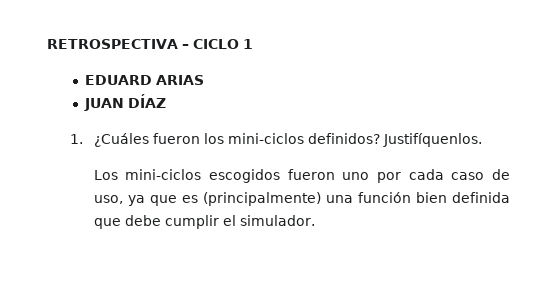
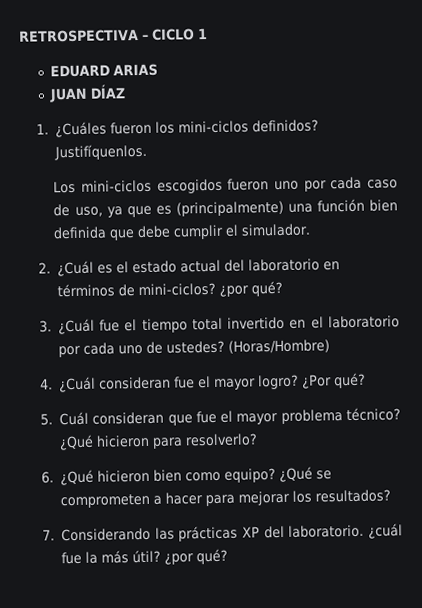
+ 2. ¿Cuál es el estado actual del laboratorio en términos de mini-ciclos? ¿por qué?
+ 3. ¿Cuál fue el tiempo total invertido en el laboratorio por cada uno de ustedes? (Horas/Hombre)
+ 4. ¿Cuál consideran fue el mayor logro? ¿Por qué?
+ 5. Cuál consideran que fue el mayor problema técnico? ¿Qué hicieron para resolverlo?
+ 6. ¿Qué hicieron bien como equipo? ¿Qué se comprometen a hacer para mejorar los resultados?
+ 7. Considerando las prácticas XP del laboratorio. ¿cuál fue la más útil? ¿por qué?

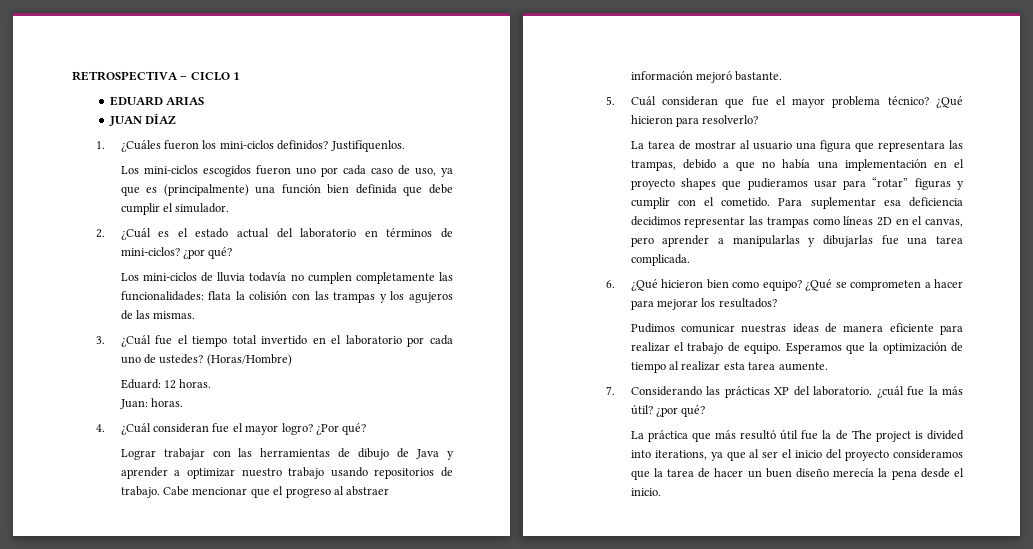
+ Los mini-ciclos de lluvia todavía no cumplen completamente las funcionalidades: flata la colisión con las trampas y los agujeros de las mismas.
+ Eduard: 12 horas.
+ Juan: horas.
+ Lograr trabajar con las herramientas de dibujo de Java y aprender a optimizar nuestro trabajo usando repositorios de trabajo. Cabe mencionar que el progreso al abstraer información mejoró bastante.
+ La tarea de mostrar al usuario una figura que representara las trampas, debido a que no había una implementación en el proyecto shapes que pudieramos usar para “rotar” figuras y cumplir con el cometido. Para suplementar esa deficiencia decidimos representar las trampas como líneas 2D en el canvas, pero aprender a manipularlas y dibujarlas fue una tarea complicada.
+ Pudimos comunicar nuestras ideas de manera eficiente para realizar el trabajo de equipo. Esperamos que la optimización de tiempo al realizar esta tarea aumente.
+ La práctica que más resultó útil fue la de The project is divided into iterations, ya que al ser el inicio del proyecto consideramos que la tarea de hacer un buen diseño merecía la pena desde el inicio.

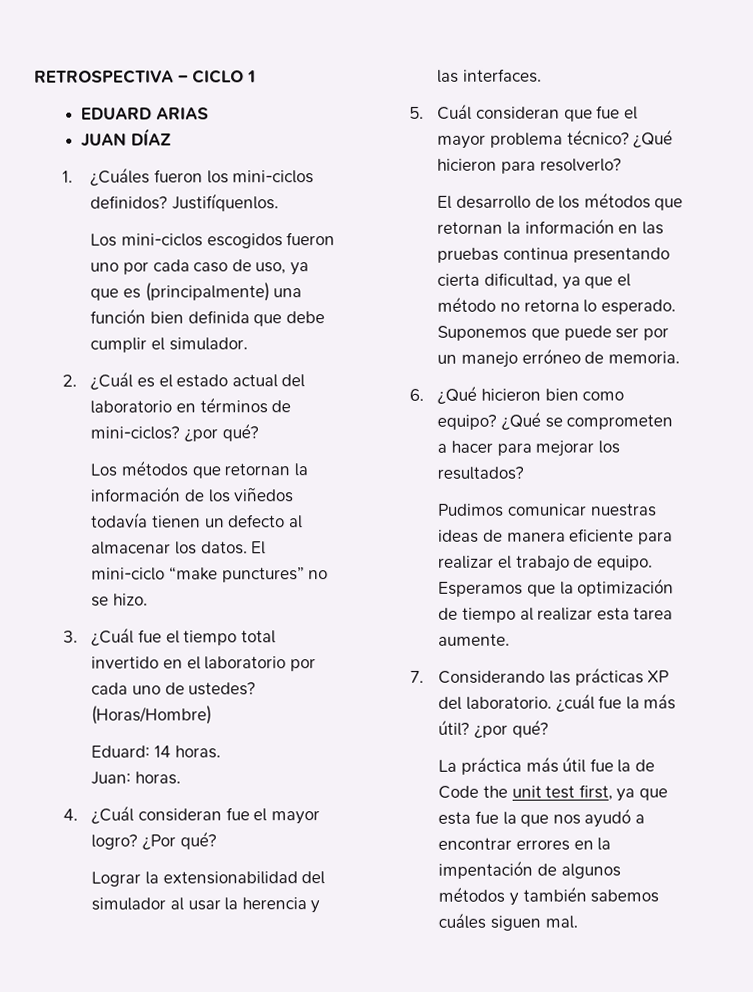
- Los mini-ciclos de lluvia todavía no cumplen completamente las funcionalidades: flata la colisión con las trampas y los agujeros de las mismas.
+ Los métodos que retornan la información de los viñedos todavía tienen un defecto al almacenar los datos. El mini-ciclo “make punctures” no se hizo.
- Eduard: 12 horas.
+ Eduard: 14 horas.
- Lograr trabajar con las herramientas de dibujo de Java y aprender a optimizar nuestro trabajo usando repositorios de trabajo. Cabe mencionar que el progreso al abstraer información mejoró bastante.
+ Lograr la extensionabilidad del simulador al usar la herencia y las interfaces.
- La tarea de mostrar al usuario una figura que representara las trampas, debido a que no había una implementación en el proyecto shapes que pudieramos usar para “rotar” figuras y cumplir con el cometido. Para suplementar esa deficiencia decidimos representar las trampas como líneas 2D en el canvas, pero aprender a manipularlas y dibujarlas fue una tarea complicada.
+ El desarrollo de los métodos que retornan la información en las pruebas continua presentando cierta dificultad, ya que el método no retorna lo esperado. Suponemos que puede ser por un manejo erróneo de memoria.
- La práctica que más resultó útil fue la de The project is divided into iterations, ya que al ser el inicio del proyecto consideramos que la tarea de hacer un buen diseño merecía la pena desde el inicio.
+ La práctica más útil fue la de Code the unit test first, ya que esta fue la que nos ayudó a encontrar errores en la impentación de algunos métodos y también sabemos cuáles siguen mal.

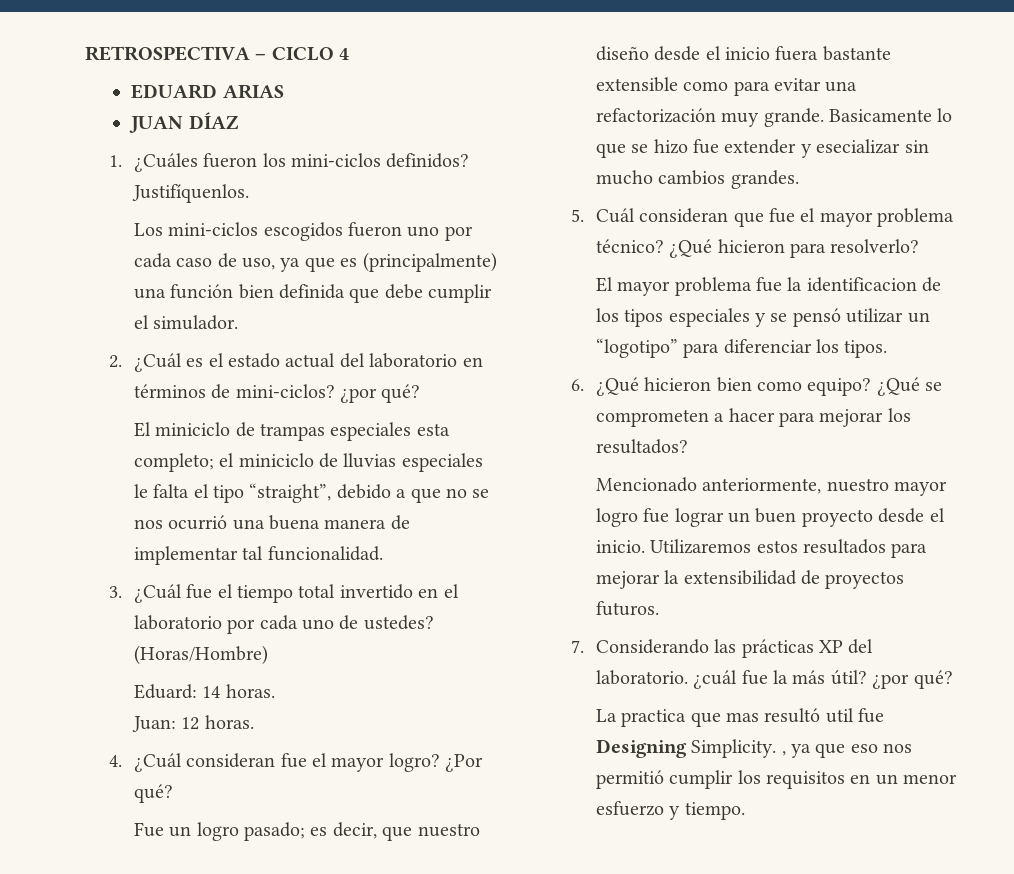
- RETROSPECTIVA – CICLO 1
+ RETROSPECTIVA – CICLO 4
- Los métodos que retornan la información de los viñedos todavía tienen un defecto al almacenar los datos. El mini-ciclo “make punctures” no se hizo.
+ El miniciclo de trampas especiales esta completo; el miniciclo de lluvias especiales le falta el tipo “straight”, debido a que no se nos ocurrió una buena manera de implementar tal funcionalidad.
- Juan: horas.
+ Juan: 12 horas.
- Lograr la extensionabilidad del simulador al usar la herencia y las interfaces.
+ Fue un logro pasado; es decir, que nuestro diseño desde el inicio fuera bastante extensible como para evitar una refactorización muy grande. Basicamente lo que se hizo fue extender y esecializar sin mucho cambios grandes.
- El desarrollo de los métodos que retornan la información en las pruebas continua presentando cierta dificultad, ya que el método no retorna lo esperado. Suponemos que puede ser por un manejo erróneo de memoria.
+ El mayor problema fue la identificacion de los tipos especiales y se pensó utilizar un “logotipo” para diferenciar los tipos.
- Pudimos comunicar nuestras ideas de manera eficiente para realizar el trabajo de equipo. Esperamos que la optimización de tiempo al realizar esta tarea aumente.
+ Mencionado anteriormente, nuestro mayor logro fue lograr un buen proyecto desde el inicio. Utilizaremos estos resultados para mejorar la extensibilidad de proyectos futuros.
- La práctica más útil fue la de Code the unit test first, ya que esta fue la que nos ayudó a encontrar errores en la impentación de algunos métodos y también sabemos cuáles siguen mal.
+ La practica que mas resultó util fue Designing Simplicity. , ya que eso nos permitió cumplir los requisitos en un menor esfuerzo y tiempo.

